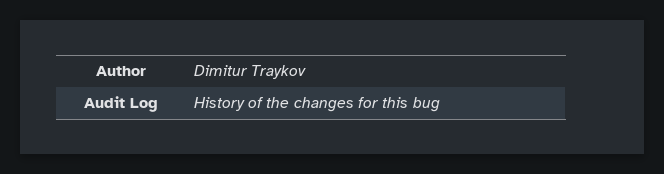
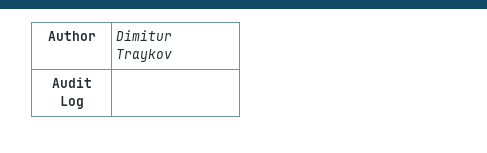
- Audit Log | History of the changes for this bug
+ Audit Log |

